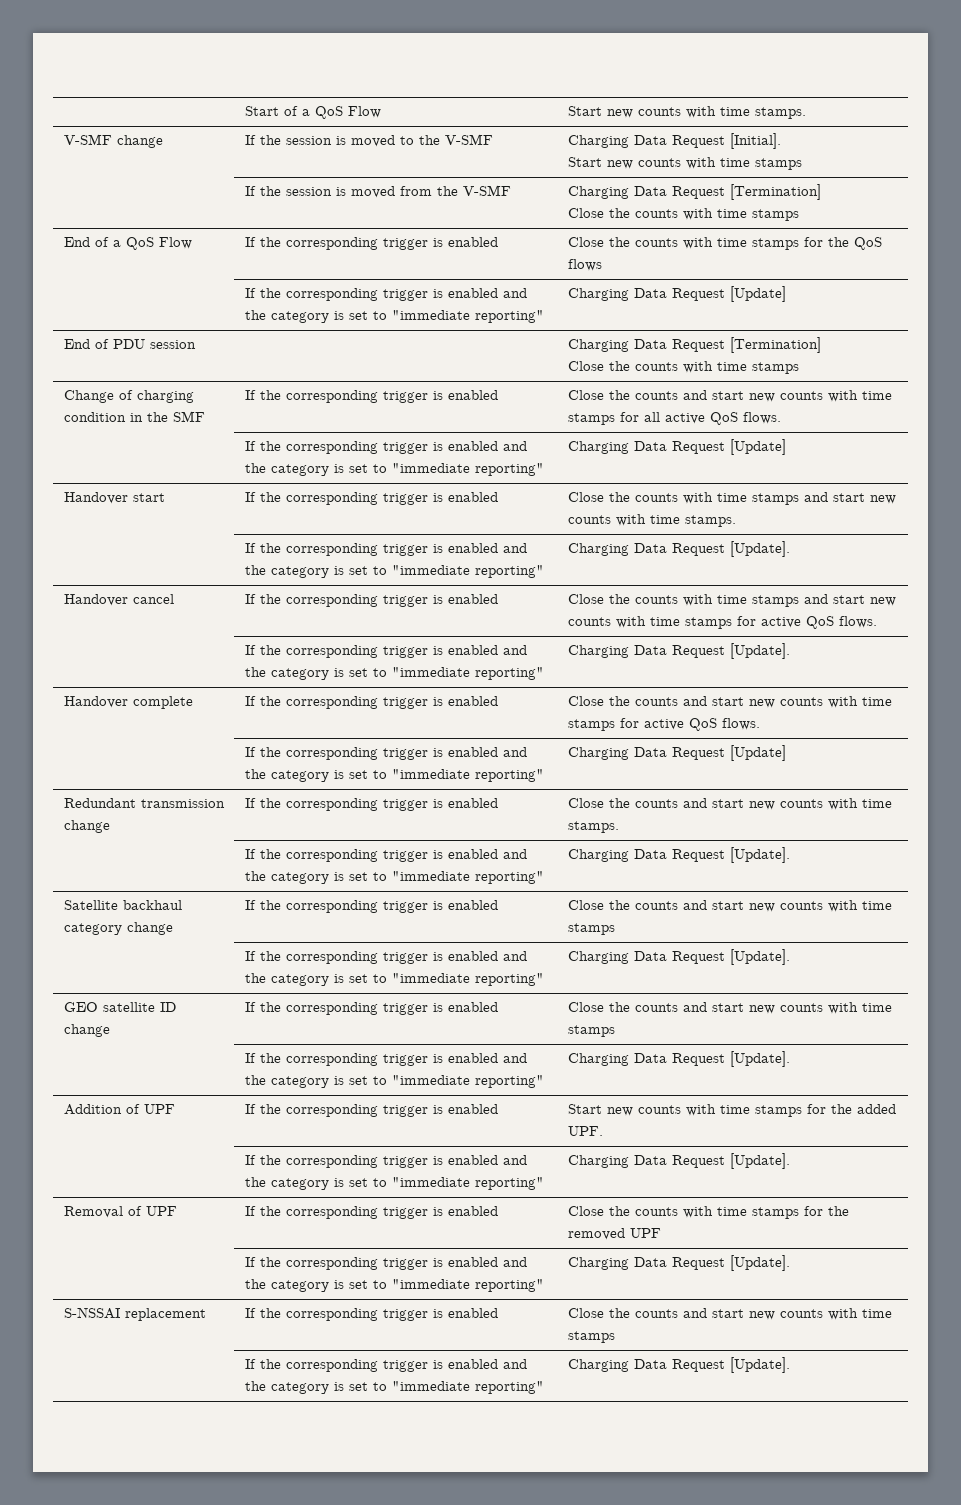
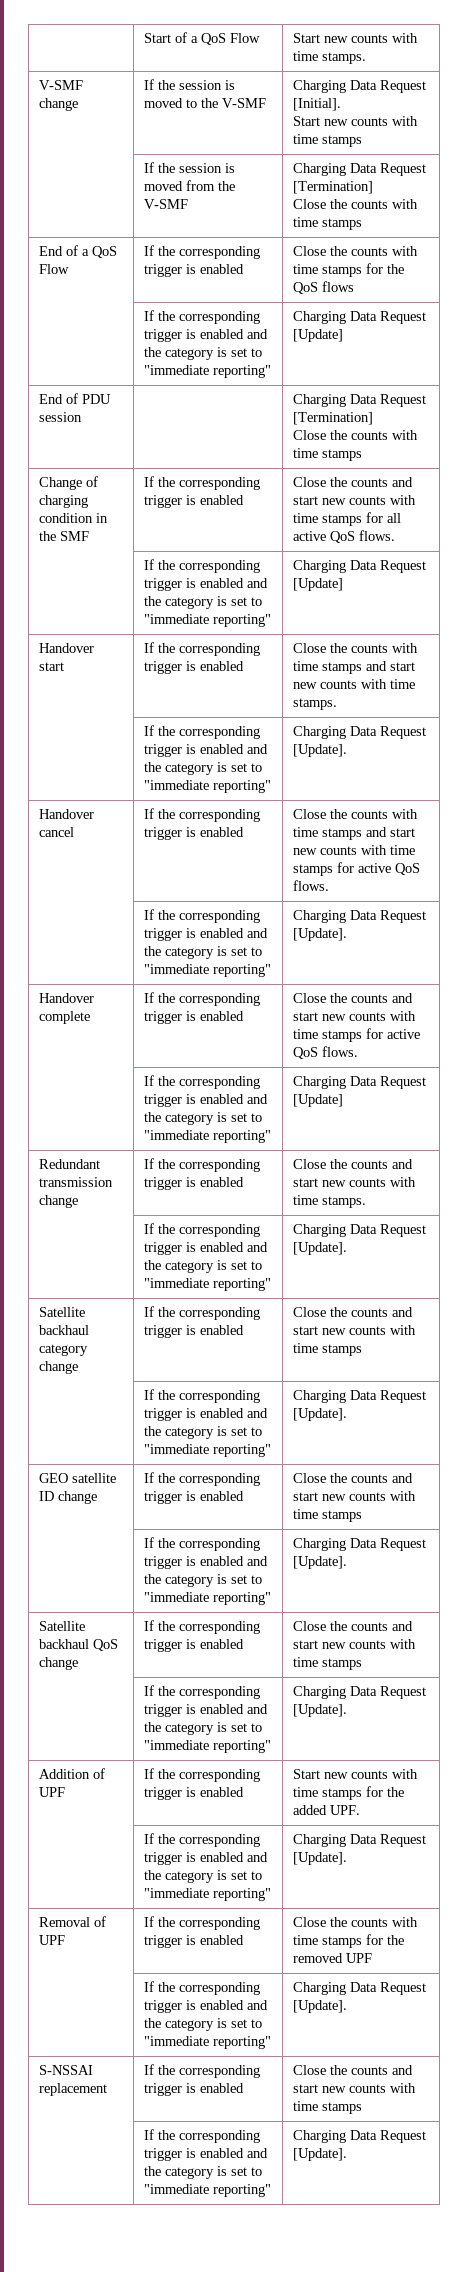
+ Satellite backhaul QoS change | If the corresponding trigger is enabled | Close the counts and start new counts with time stamps
+ | If the corresponding trigger is enabled and the category is set to "immediate reporting" | Charging Data Request [Update].

